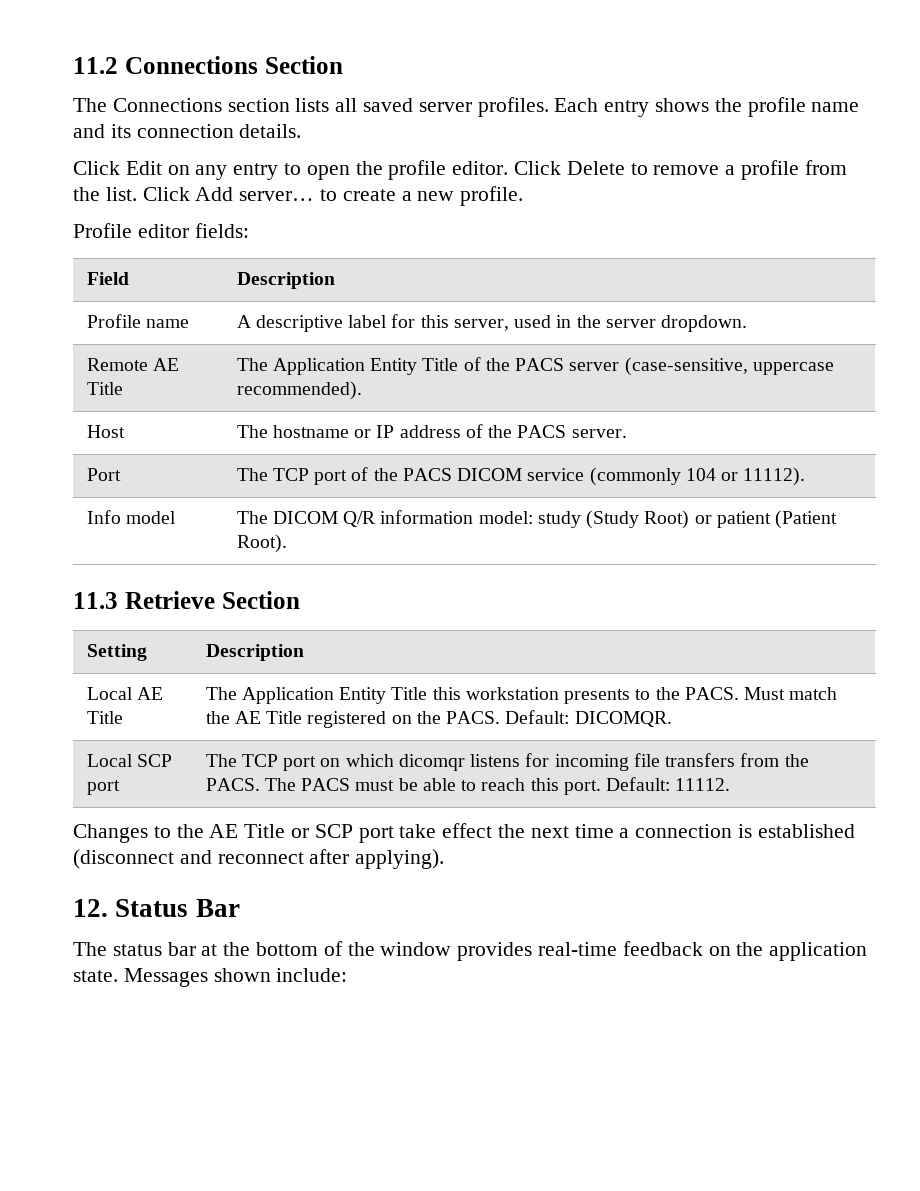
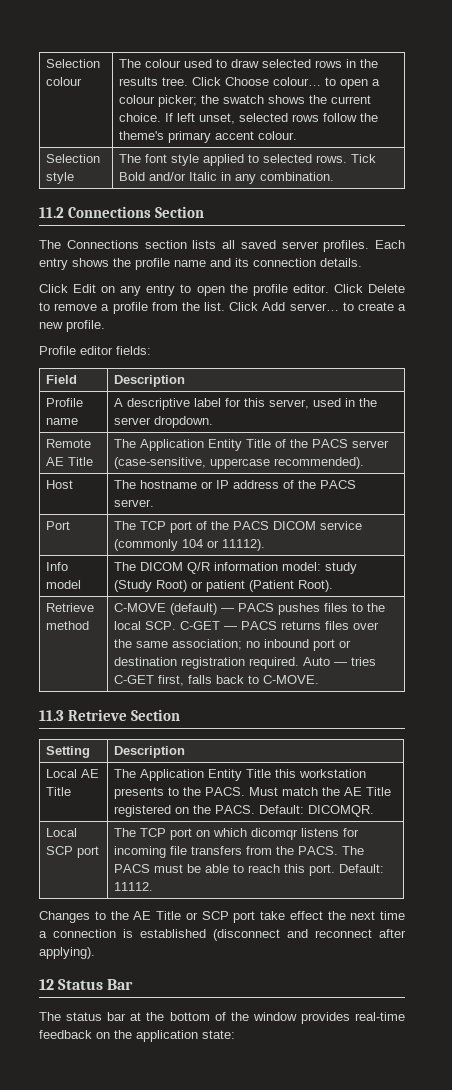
+ Selection colour | The colour used to draw selected rows in the results tree. Click Choose colour… to open a colour picker; the swatch shows the current choice. If left unset, selected rows follow the theme's primary accent colour.
+ Selection style | The font style applied to selected rows. Tick Bold and/or Italic in any combination.
+ Retrieve method | C-MOVE (default) — PACS pushes files to the local SCP. C-GET — PACS returns files over the same association; no inbound port or destination registration required. Auto — tries C-GET first, falls back to C-MOVE.
- 12. Status Bar
+ 12 Status Bar
- The status bar at the bottom of the window provides real-time feedback on the application state. Messages shown include:
+ The status bar at the bottom of the window provides real-time feedback on the application state:

